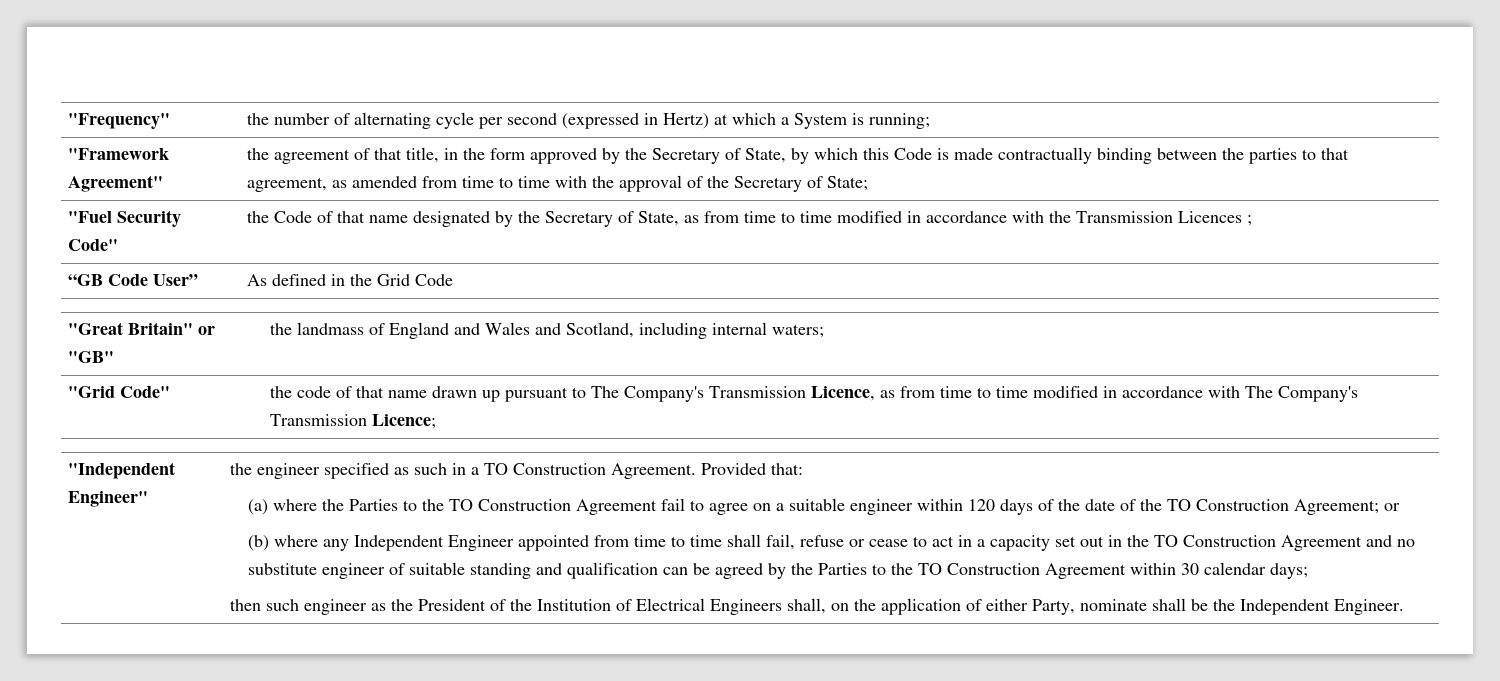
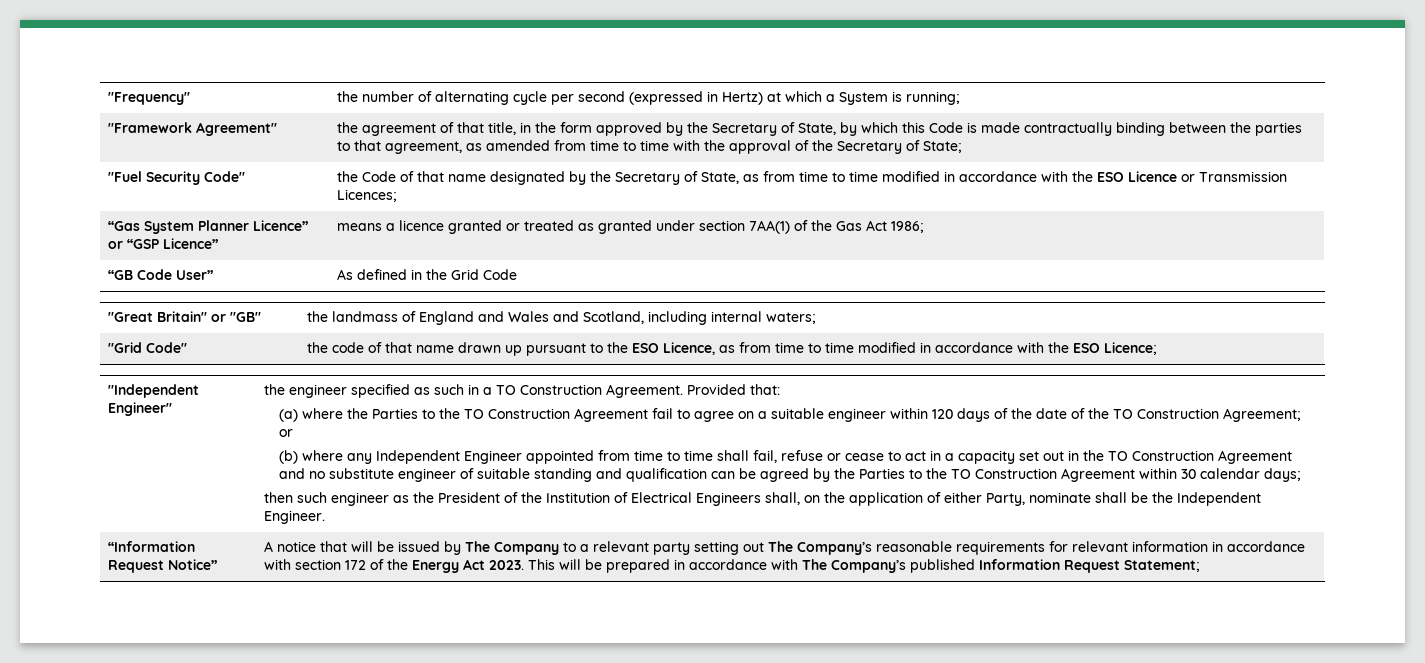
- "Fuel Security Code" | the Code of that name designated by the Secretary of State, as from time to time modified in accordance with the Transmission Licences ;
+ "Fuel Security Code" | the Code of that name designated by the Secretary of State, as from time to time modified in accordance with the ESO Licence or Transmission Licences;
+ “Gas System Planner Licence” or “GSP Licence” | means a licence granted or treated as granted under section 7AA(1) of the Gas Act 1986;
- "Grid Code" | the code of that name drawn up pursuant to The Company's Transmission Licence, as from time to time modified in accordance with The Company's Transmission Licence;
+ "Grid Code" | the code of that name drawn up pursuant to the ESO Licence, as from time to time modified in accordance with the ESO Licence;
+ “Information Request Notice” | A notice that will be issued by The Company to a relevant party setting out The Company’s reasonable requirements for relevant information in accordance with section 172 of the Energy Act 2023. This will be prepared in accordance with The Company’s published Information Request Statement;

